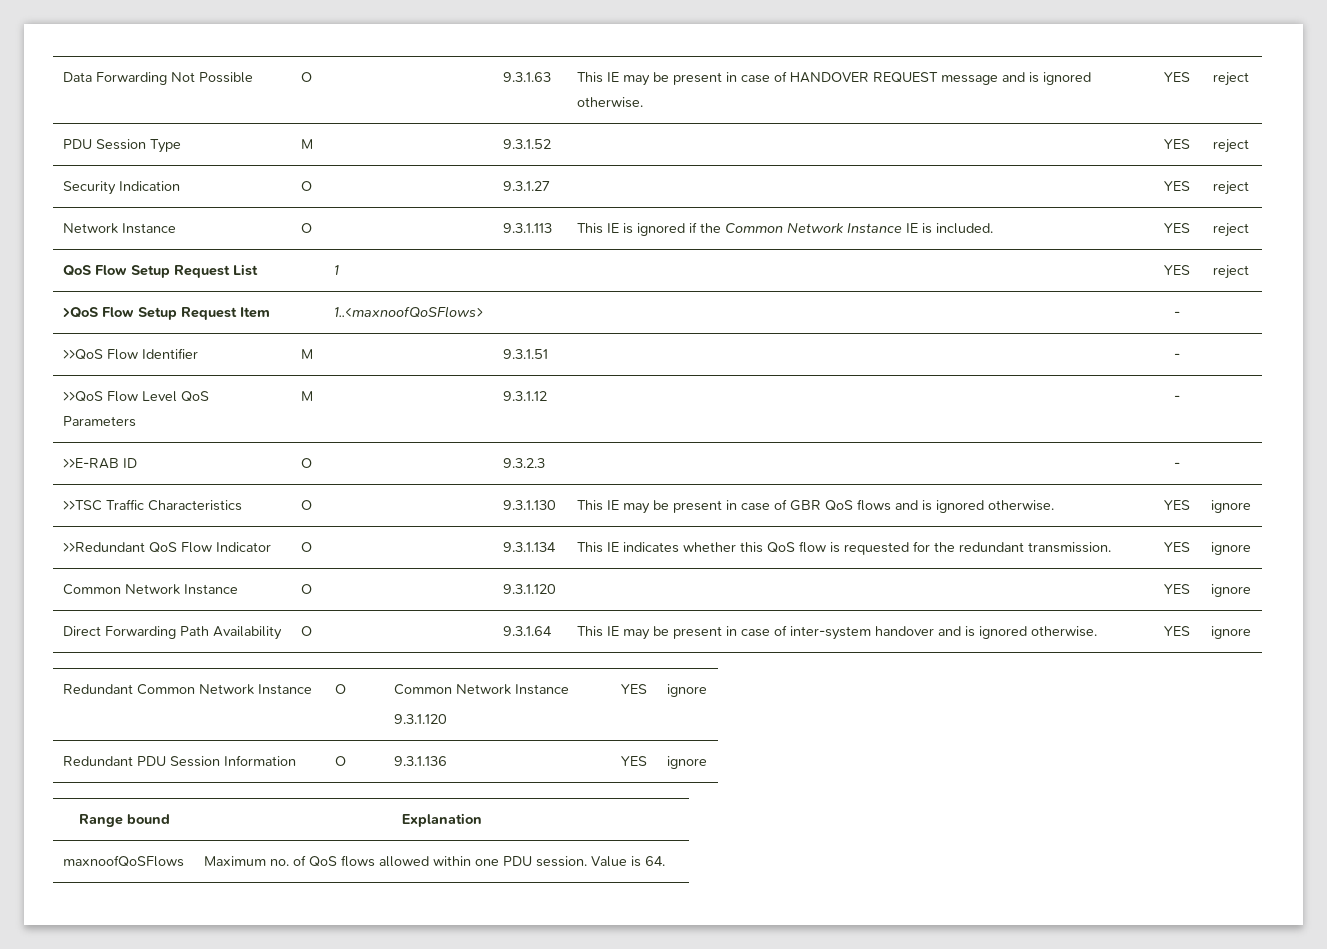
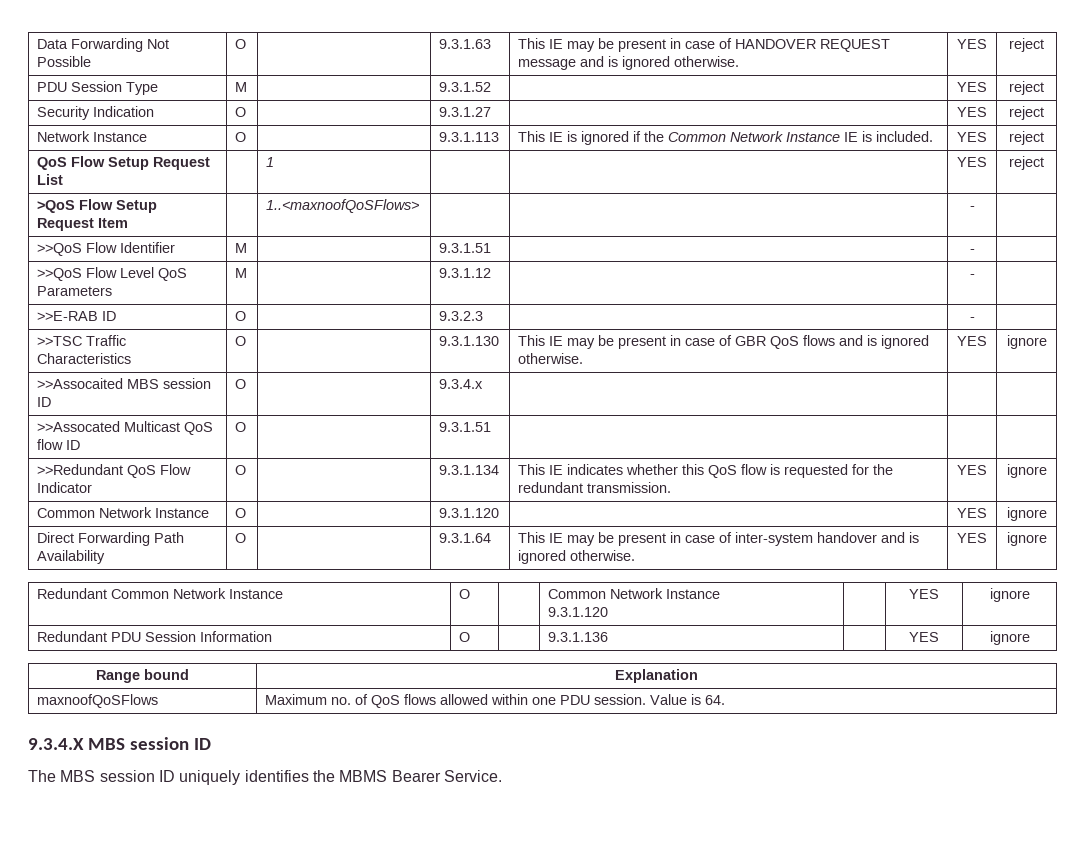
+ >>Assocaited MBS session ID | O | | 9.3.4.x | | |
+ >>Assocated Multicast QoS flow ID | O | | 9.3.1.51 | | |
+ 9.3.4.X MBS session ID
+ The MBS session ID uniquely identifies the MBMS Bearer Service.

